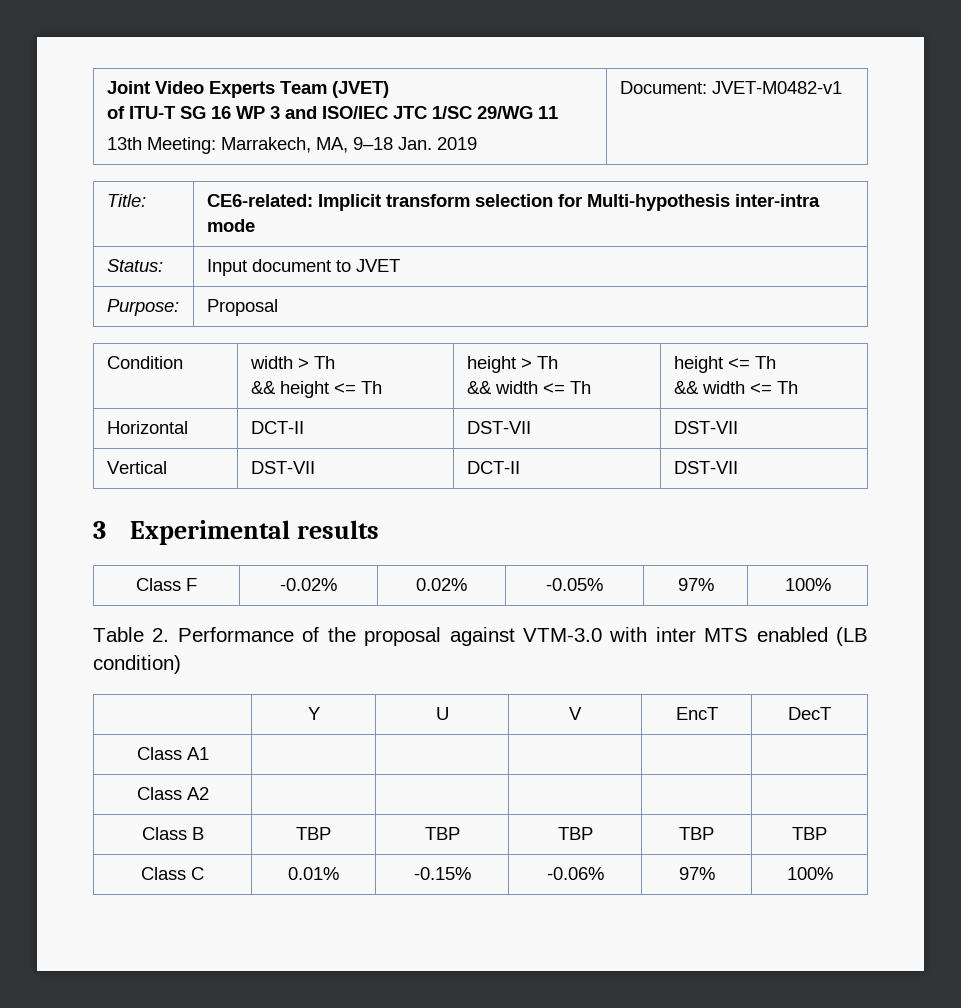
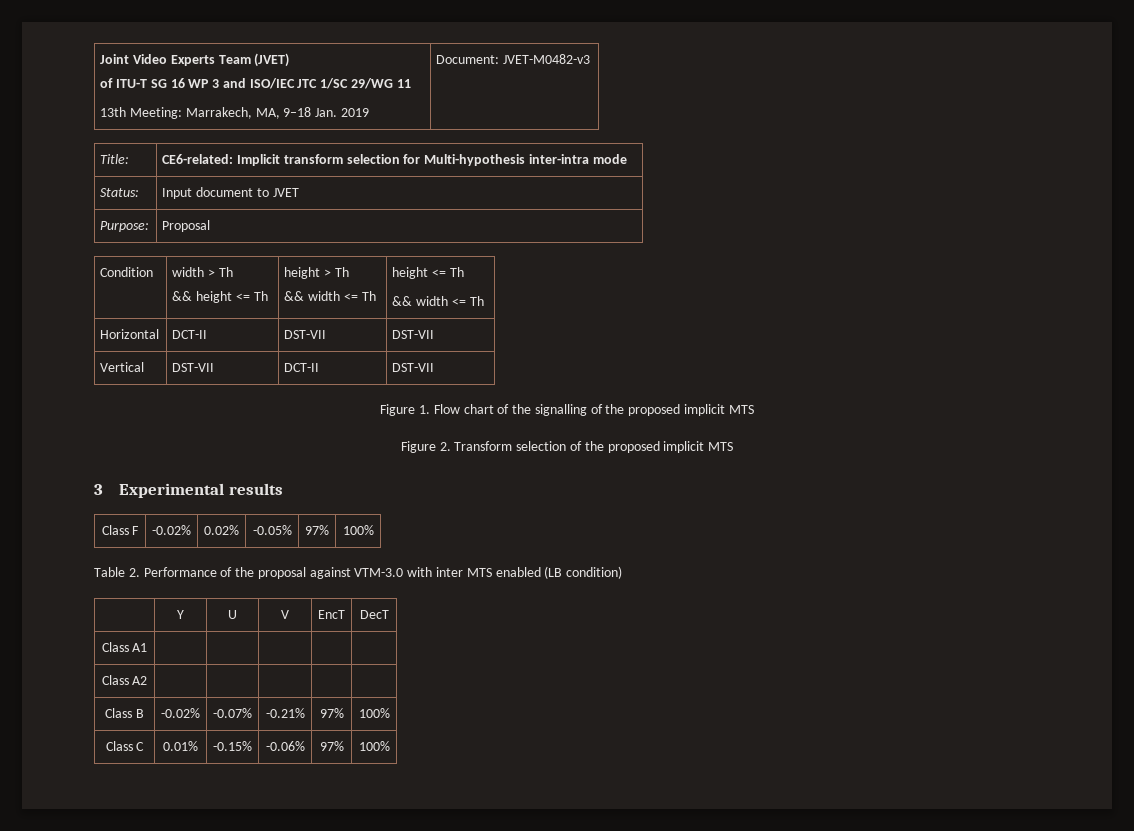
  Joint Video Experts Team (JVET)
  of ITU-T SG 16 WP 3 and ISO/IEC JTC 1/SC 29/WG 11
- 13th Meeting: Marrakech, MA, 9–18 Jan. 2019 | Document: JVET-M0482-v1
+ 13th Meeting: Marrakech, MA, 9–18 Jan. 2019 | Document: JVET-M0482-v3
+ Figure 1. Flow chart of the signalling of the proposed implicit MTS
+ Figure 2. Transform selection of the proposed implicit MTS
- Class B | TBP | TBP | TBP | TBP | TBP
+ Class B | -0.02% | -0.07% | -0.21% | 97% | 100%

